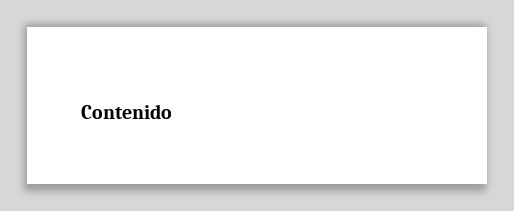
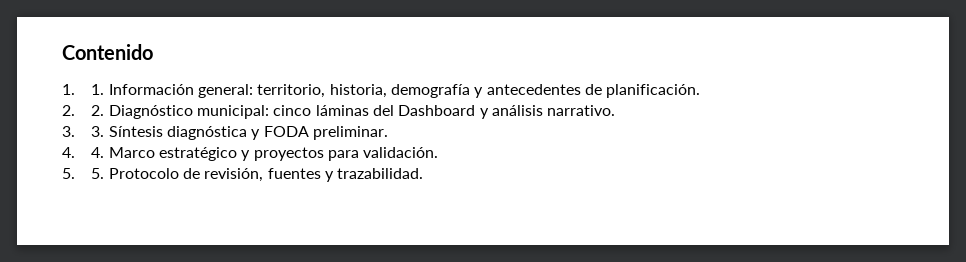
+ 1. 1. Información general: territorio, historia, demografía y antecedentes de planificación.
+ 2. 2. Diagnóstico municipal: cinco láminas del Dashboard y análisis narrativo.
+ 3. 3. Síntesis diagnóstica y FODA preliminar.
+ 4. 4. Marco estratégico y proyectos para validación.
+ 5. 5. Protocolo de revisión, fuentes y trazabilidad.

